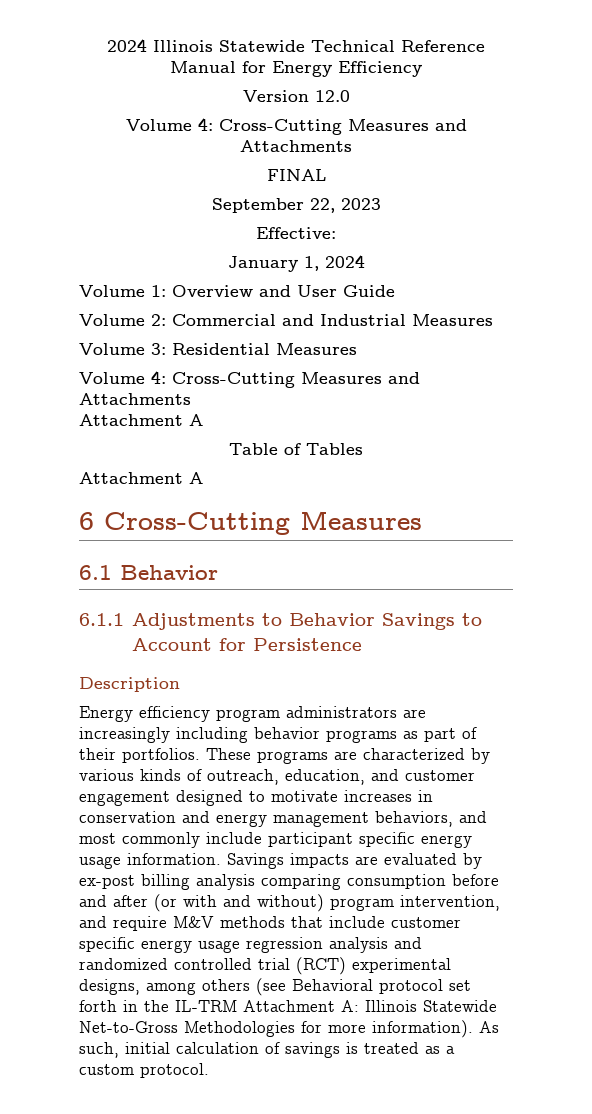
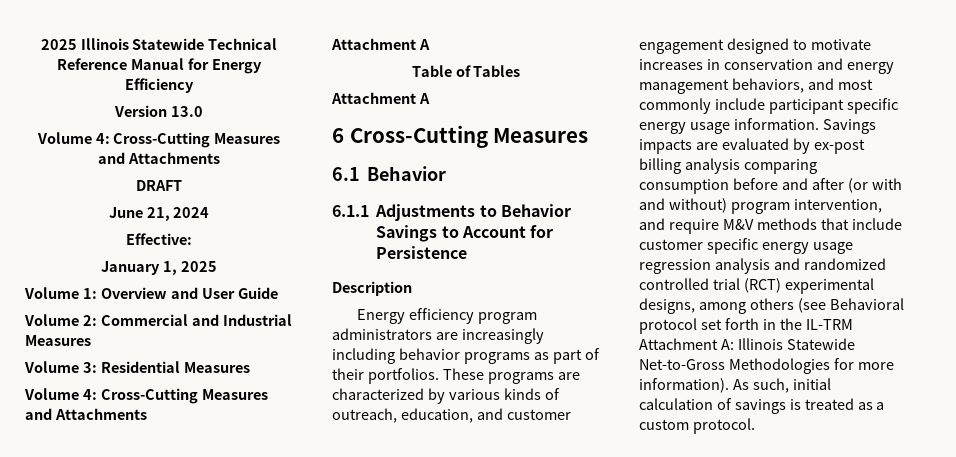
- 2024 Illinois Statewide Technical Reference Manual for Energy Efficiency
+ 2025 Illinois Statewide Technical Reference Manual for Energy Efficiency
- Version 12.0
+ Version 13.0
  Volume 4: Cross-Cutting Measures and Attachments
- FINAL
- September 22, 2023
+ DRAFT
+ June 21, 2024
- January 1, 2024
+ January 1, 2025

